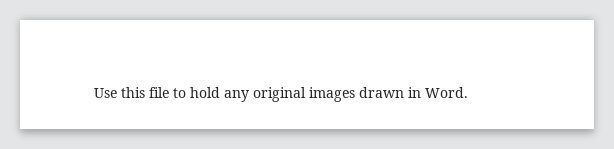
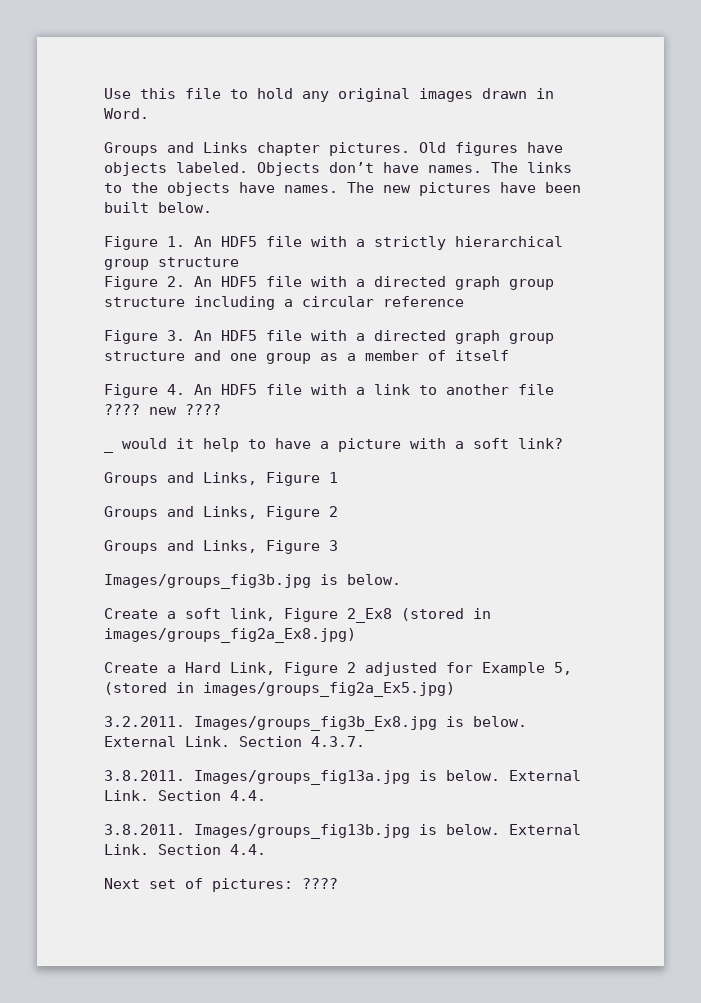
+ Groups and Links chapter pictures. Old figures have objects labeled. Objects don’t have names. The links to the objects have names. The new pictures have been built below.
+ Figure 1. An HDF5 file with a strictly hierarchical group structure
+ Figure 2. An HDF5 file with a directed graph group structure including a circular reference
+ Figure 3. An HDF5 file with a directed graph group structure and one group as a member of itself
+ Figure 4. An HDF5 file with a link to another file ???? new ????
+ _ would it help to have a picture with a soft link?
+ Groups and Links, Figure 1
+ Groups and Links, Figure 2
+ Groups and Links, Figure 3
+ Images/groups_fig3b.jpg is below.
+ Create a soft link, Figure 2_Ex8 (stored in images/groups_fig2a_Ex8.jpg)
+ Create a Hard Link, Figure 2 adjusted for Example 5, (stored in images/groups_fig2a_Ex5.jpg)
+ 3.2.2011. Images/groups_fig3b_Ex8.jpg is below. External Link. Section 4.3.7.
+ 3.8.2011. Images/groups_fig13a.jpg is below. External Link. Section 4.4.
+ 3.8.2011. Images/groups_fig13b.jpg is below. External Link. Section 4.4.
+ Next set of pictures: ????

